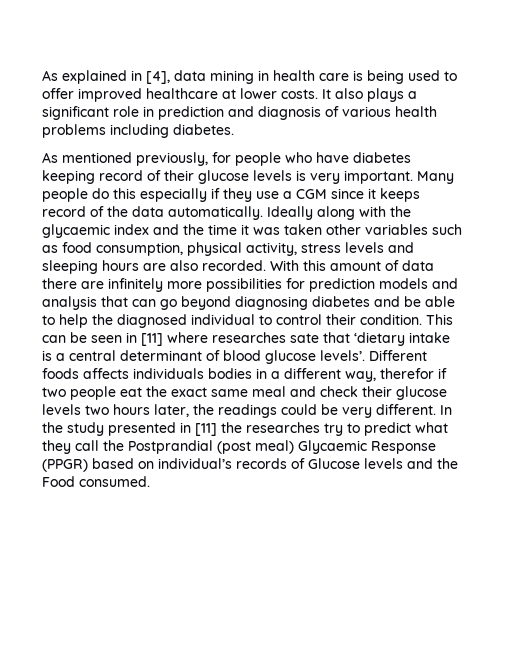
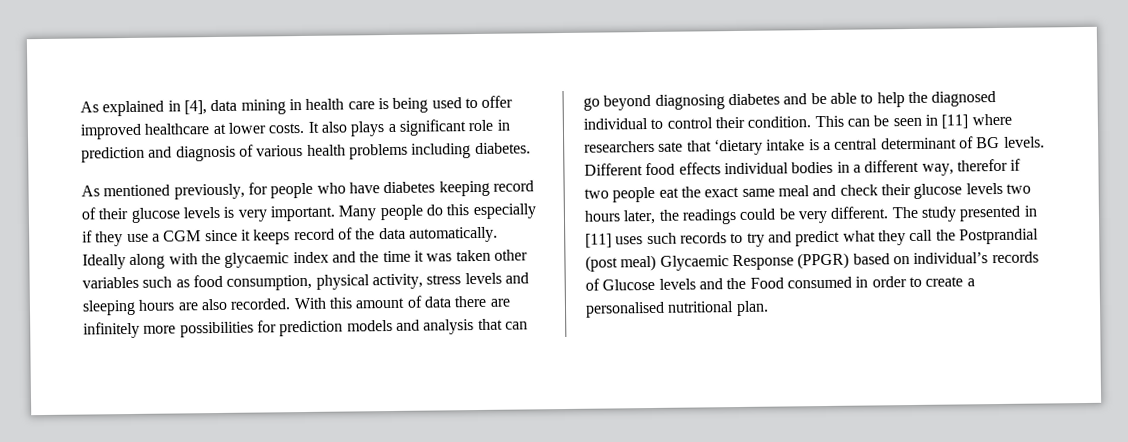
- This can be seen in [11] where researches sate that ‘dietary intake is a central determinant of blood glucose levels’. Different foods affects individuals bodies in a different way, therefor if two people eat the exact same meal and check their glucose levels two hours later, the readings could be very different.
+ This can be seen in [11] where researchers sate that ‘dietary intake is a central determinant of BG levels. Different food effects individual bodies in a different way, therefor if two people eat the exact same meal and check their glucose levels two hours later, the readings could be very different.
- In the study presented in [11] the researches try to predict what they call the Postprandial (post meal) Glycaemic Response (PPGR) based on individual’s records of Glucose levels and the Food consumed.
+ The study presented in [11] uses such records to try and predict what they call the Postprandial (post meal) Glycaemic Response (PPGR) based on individual’s records of Glucose levels and the Food consumed in order to create a personalised nutritional plan.

